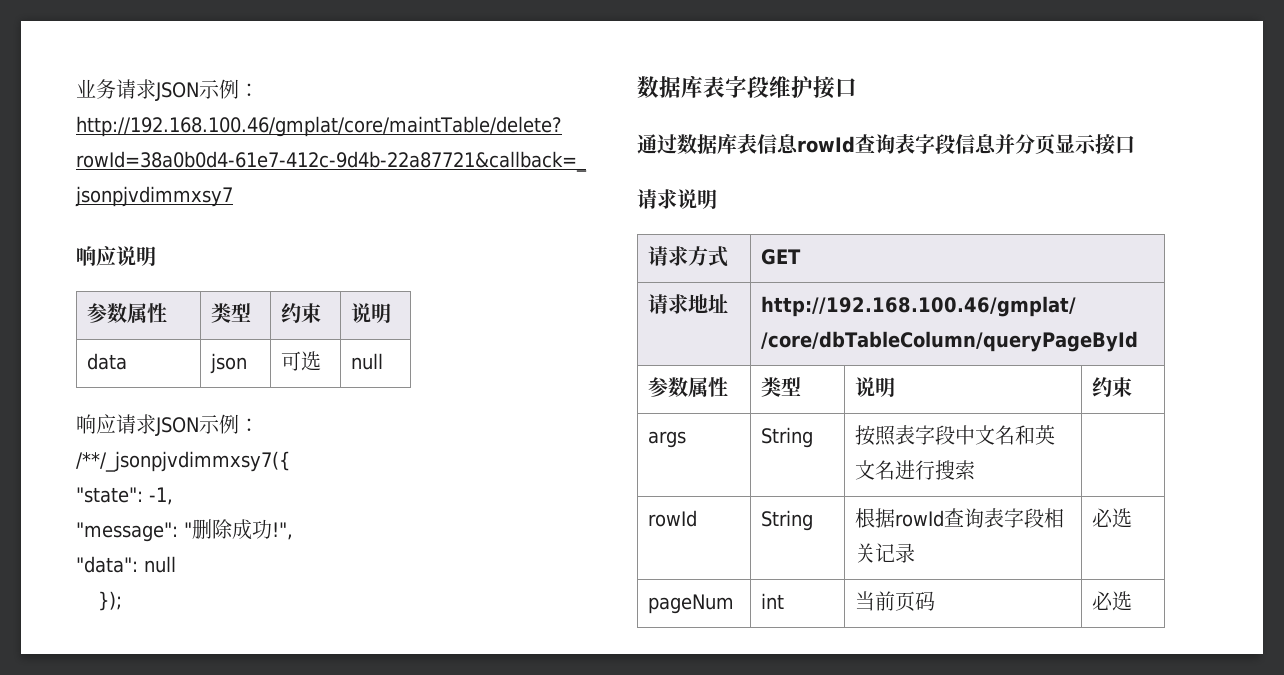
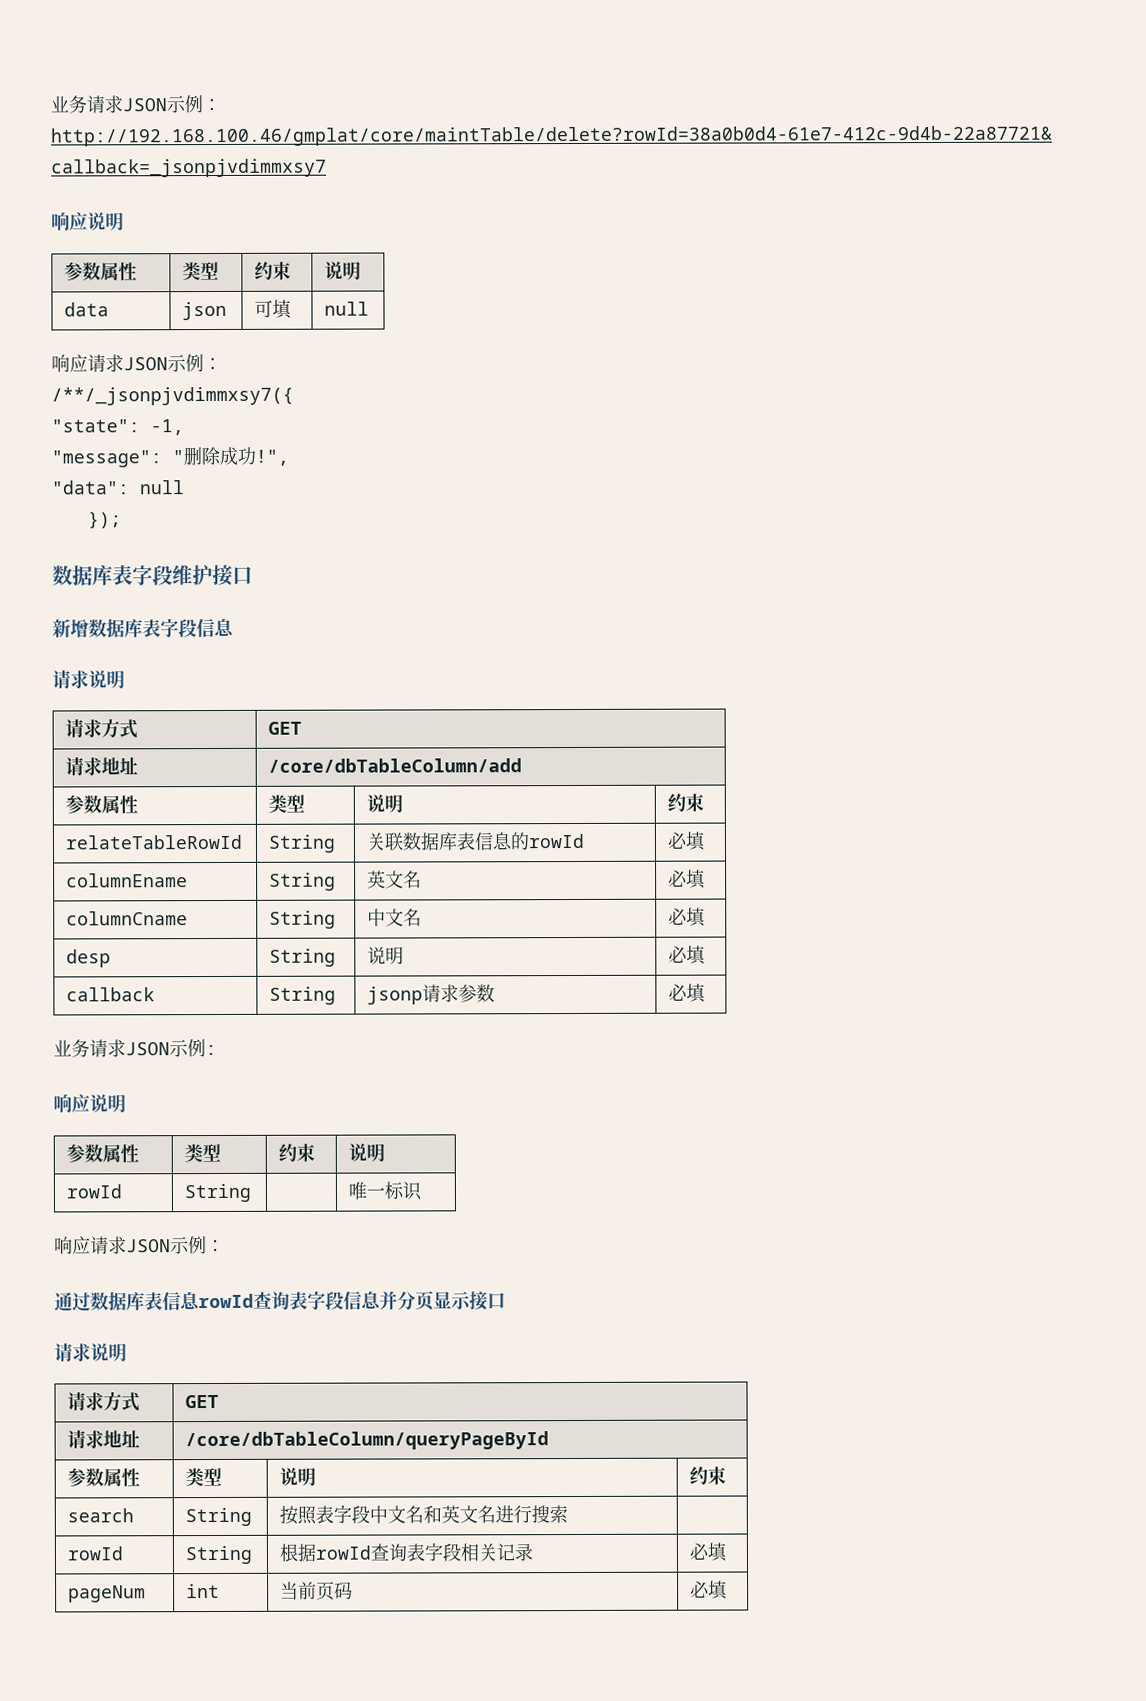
- data | json | 可选 | null
+ data | json | 可填 | null
+ 新增数据库表字段信息
+ 请求说明
+ 请求方式 | GET
+ 请求地址 | /core/dbTableColumn/add
+ 参数属性 | 类型 | 说明 | 约束
+ relateTableRowId | String | 关联数据库表信息的rowId | 必填
+ columnEname | String | 英文名 | 必填
+ columnCname | String | 中文名 | 必填
+ desp | String | 说明 | 必填
+ callback | String | jsonp请求参数 | 必填
+ 业务请求JSON示例:
+ 响应说明
+ 参数属性 | 类型 | 约束 | 说明
+ rowId | String | | 唯一标识
+ 响应请求JSON示例：
- 请求地址 | http://192.168.100.46/gmplat/ /core/dbTableColumn/queryPageById
+ 请求地址 | /core/dbTableColumn/queryPageById
- args | String | 按照表字段中文名和英文名进行搜索 |
+ search | String | 按照表字段中文名和英文名进行搜索 |
- rowId | String | 根据rowId查询表字段相关记录 | 必选
+ rowId | String | 根据rowId查询表字段相关记录 | 必填
- pageNum | int | 当前页码 | 必选
+ pageNum | int | 当前页码 | 必填

